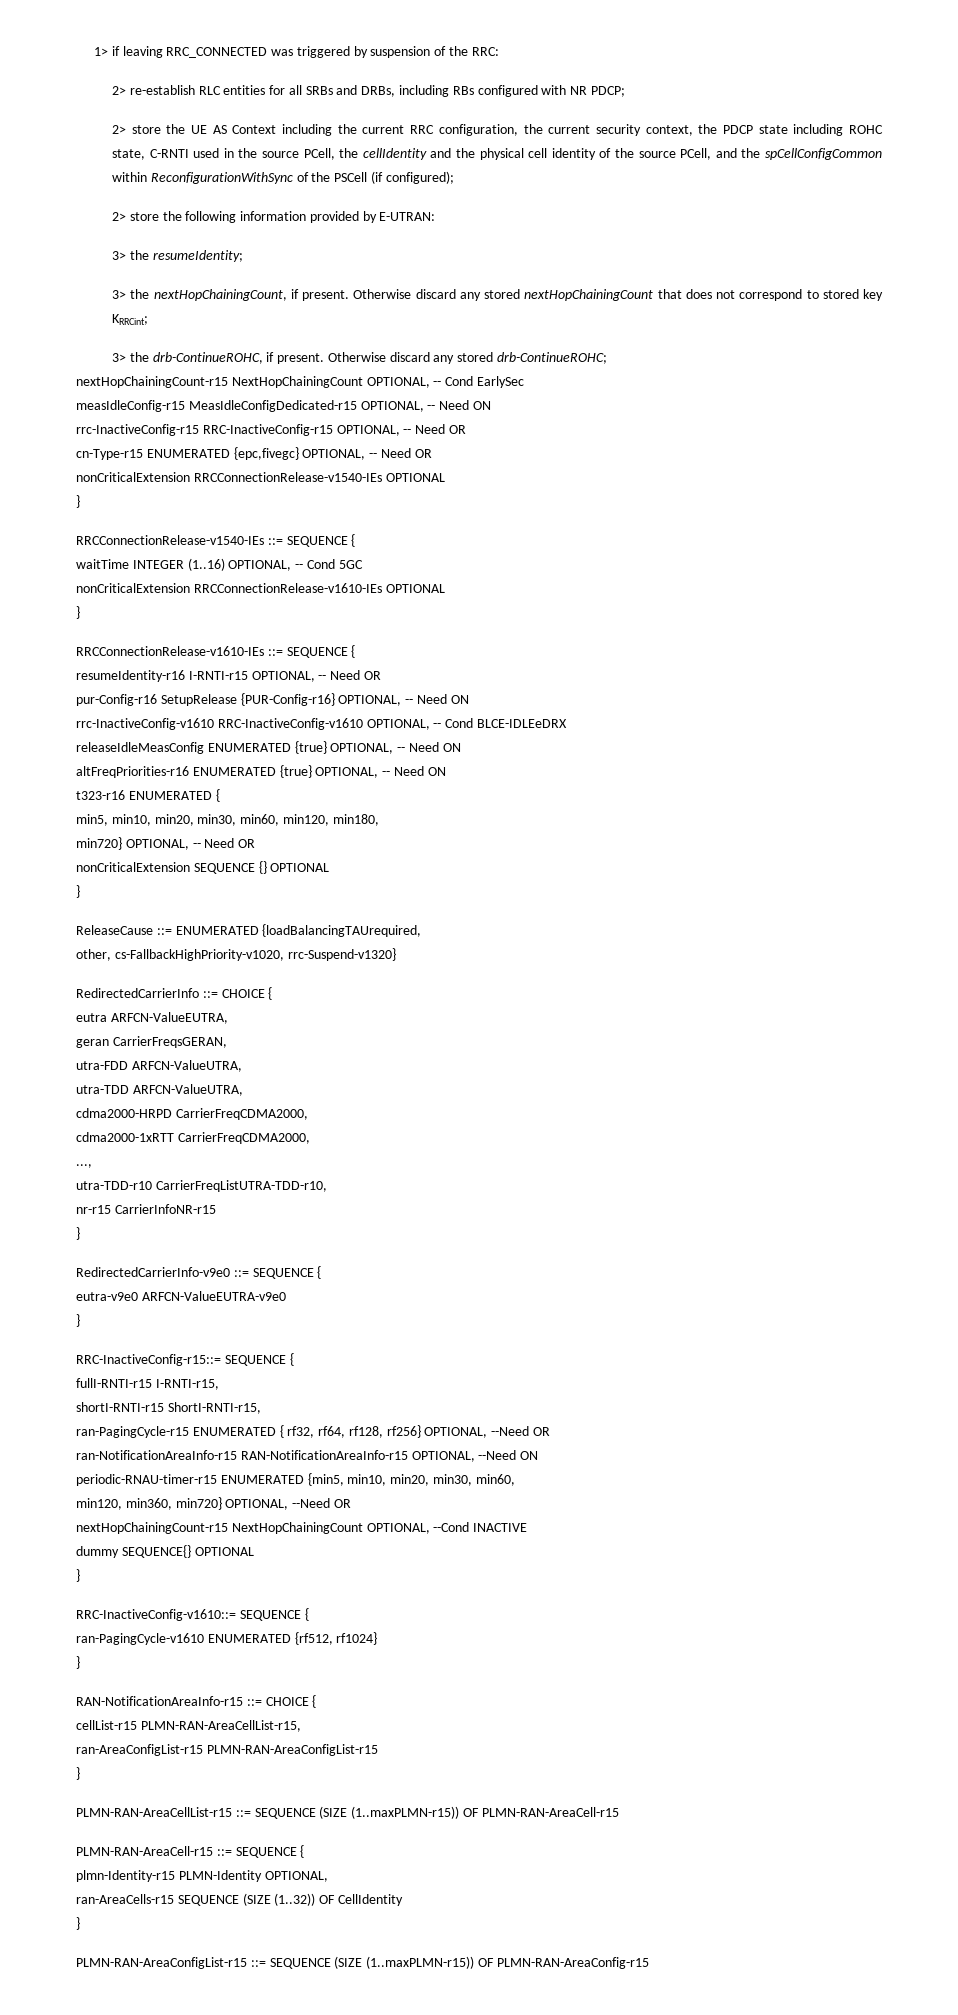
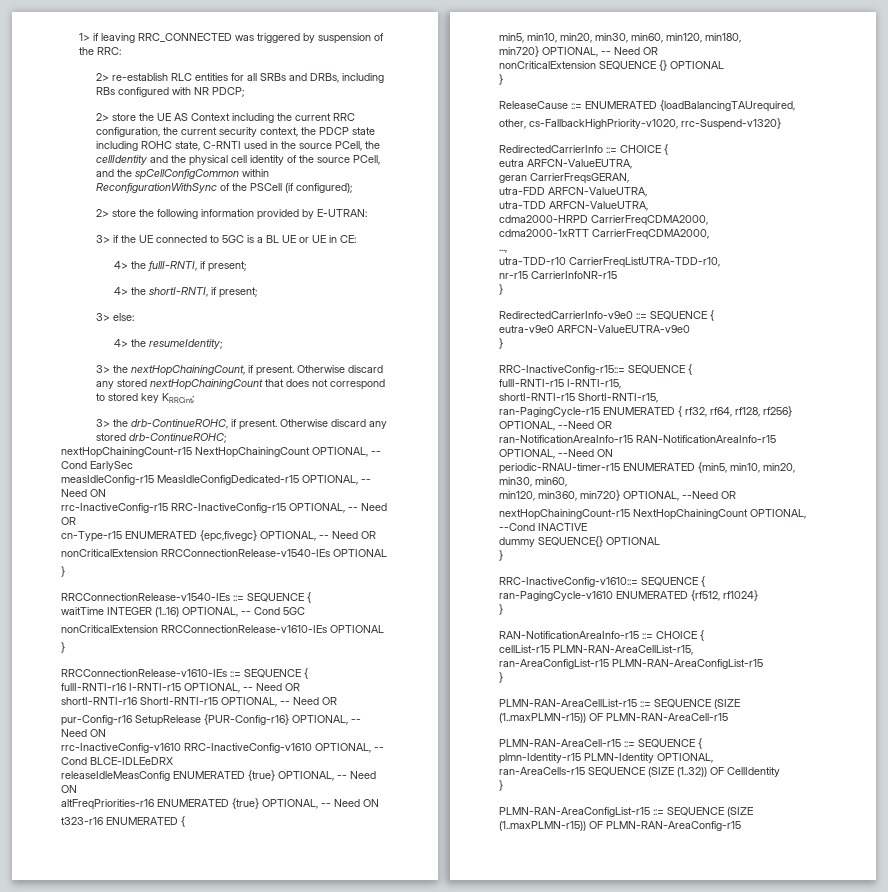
- 3> the resumeIdentity;
+ 3> if the UE connected to 5GC is a BL UE or UE in CE:
+ 4> the fullI-RNTI, if present;
+ 4> the shortI-RNTI, if present;
+ 3> else:
+ 4> the resumeIdentity;
- resumeIdentity-r16 I-RNTI-r15 OPTIONAL, -- Need OR
+ fullI-RNTI-r16 I-RNTI-r15 OPTIONAL, -- Need OR
+ shortI-RNTI-r16 ShortI-RNTI-r15 OPTIONAL, -- Need OR

